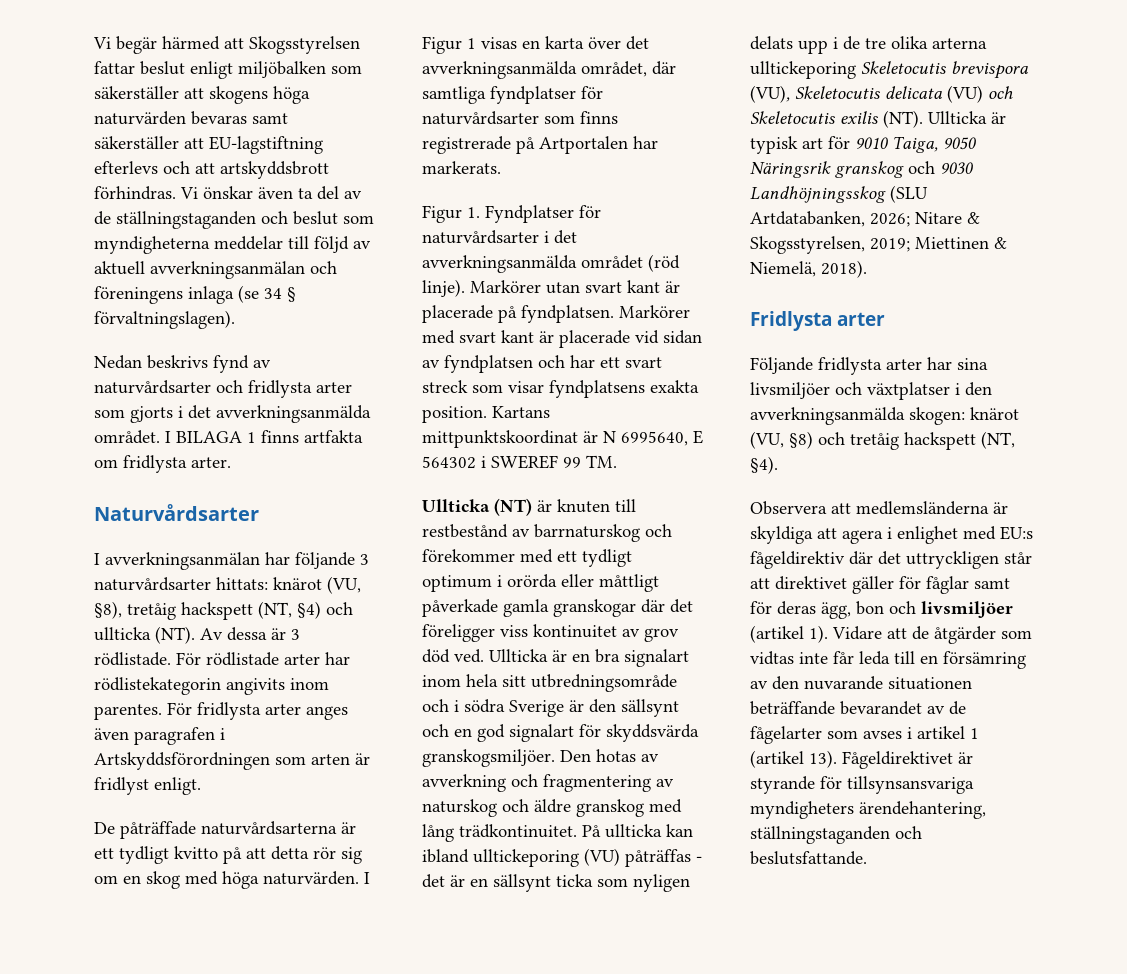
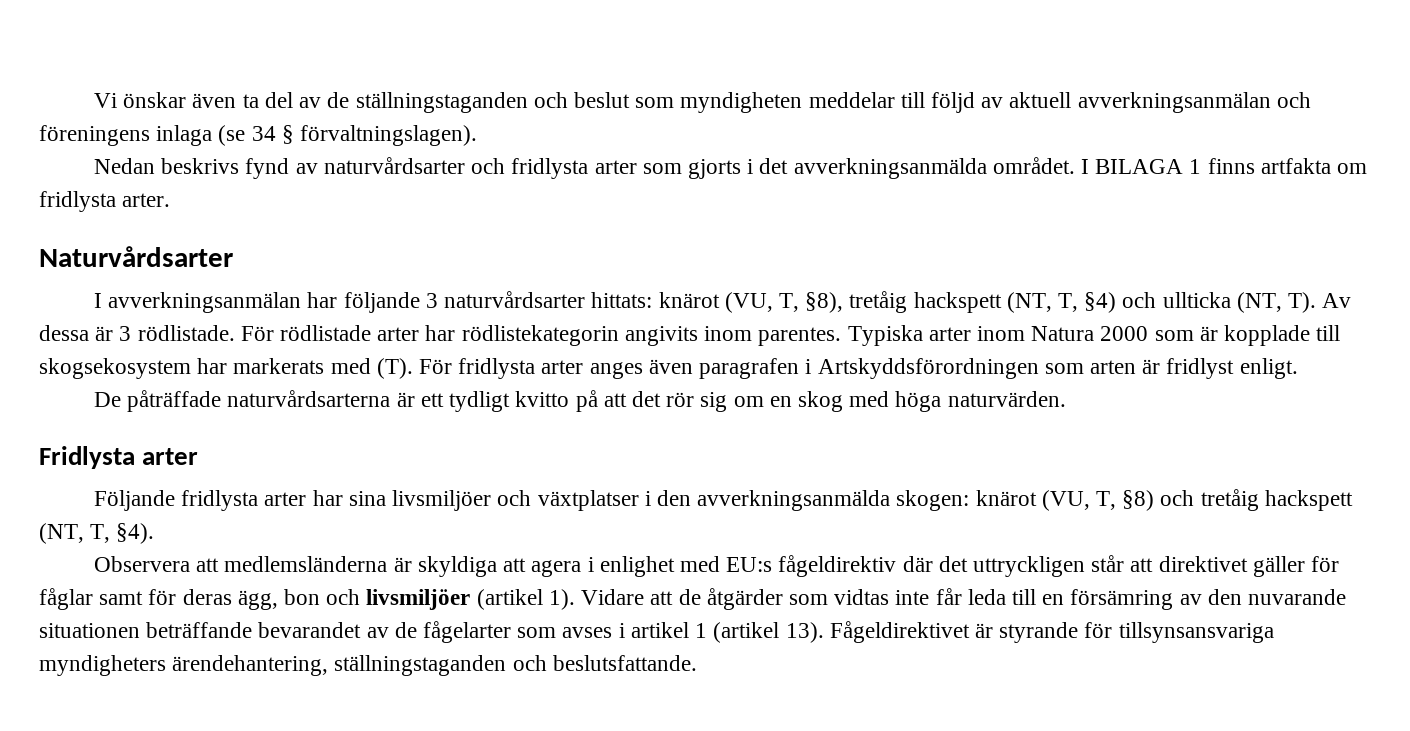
- Vi begär härmed att Skogsstyrelsen fattar beslut enligt miljöbalken som säkerställer att skogens höga naturvärden bevaras samt säkerställer att EU-lagstiftning efterlevs och att artskyddsbrott förhindras. Vi önskar även ta del av de ställningstaganden och beslut som myndigheterna meddelar till följd av aktuell avverkningsanmälan och föreningens inlaga (se 34 § förvaltningslagen).
+ Vi önskar även ta del av de ställningstaganden och beslut som myndigheten meddelar till följd av aktuell avverkningsanmälan och föreningens inlaga (se 34 § förvaltningslagen).
- I avverkningsanmälan har följande 3 naturvårdsarter hittats: knärot (VU, §8), tretåig hackspett (NT, §4) och ullticka (NT). Av dessa är 3 rödlistade.
+ I avverkningsanmälan har följande 3 naturvårdsarter hittats: knärot (VU, T, §8), tretåig hackspett (NT, T, §4) och ullticka (NT, T). Av dessa är 3 rödlistade.
- För fridlysta arter anges även paragrafen i Artskyddsförordningen som arten är fridlyst enligt.
+ Typiska arter inom Natura 2000 som är kopplade till skogsekosystem har markerats med (T). För fridlysta arter anges även paragrafen i Artskyddsförordningen som arten är fridlyst enligt.
- De påträffade naturvårdsarterna är ett tydligt kvitto på att detta rör sig om en skog med höga naturvärden. I Figur 1 visas en karta över det avverkningsanmälda området, där samtliga fyndplatser för naturvårdsarter som finns registrerade på Artportalen har markerats.
- Figur 1. Fyndplatser för naturvårdsarter i det avverkningsanmälda området (röd linje). Markörer utan svart kant är placerade på fyndplatsen. Markörer med svart kant är placerade vid sidan av fyndplatsen och har ett svart streck som visar fyndplatsens exakta position. Kartans mittpunktskoordinat är N 6995640, E 564302 i SWEREF 99 TM.
- Ullticka (NT) är knuten till restbestånd av barrnaturskog och förekommer med ett tydligt optimum i orörda eller måttligt påverkade gamla granskogar där det föreligger viss kontinuitet av grov död ved. Ullticka är en bra signalart inom hela sitt utbredningsområde och i södra Sverige är den sällsynt och en god signalart för skyddsvärda granskogsmiljöer. Den hotas av avverkning och fragmentering av naturskog och äldre granskog med lång trädkontinuitet. På ullticka kan ibland ulltickeporing (VU) påträffas - det är en sällsynt ticka som nyligen delats upp i de tre olika arterna ulltickeporing Skeletocutis brevispora (VU), Skeletocutis delicata (VU) och Skeletocutis exilis (NT). Ullticka är typisk art för 9010 Taiga, 9050 Näringsrik granskog och 9030 Landhöjningsskog (SLU Artdatabanken, 2026; Nitare & Skogsstyrelsen, 2019; Miettinen & Niemelä, 2018).
+ De påträffade naturvårdsarterna är ett tydligt kvitto på att det rör sig om en skog med höga naturvärden.
- Följande fridlysta arter har sina livsmiljöer och växtplatser i den avverkningsanmälda skogen: knärot (VU, §8) och tretåig hackspett (NT, §4).
+ Följande fridlysta arter har sina livsmiljöer och växtplatser i den avverkningsanmälda skogen: knärot (VU, T, §8) och tretåig hackspett (NT, T, §4).

